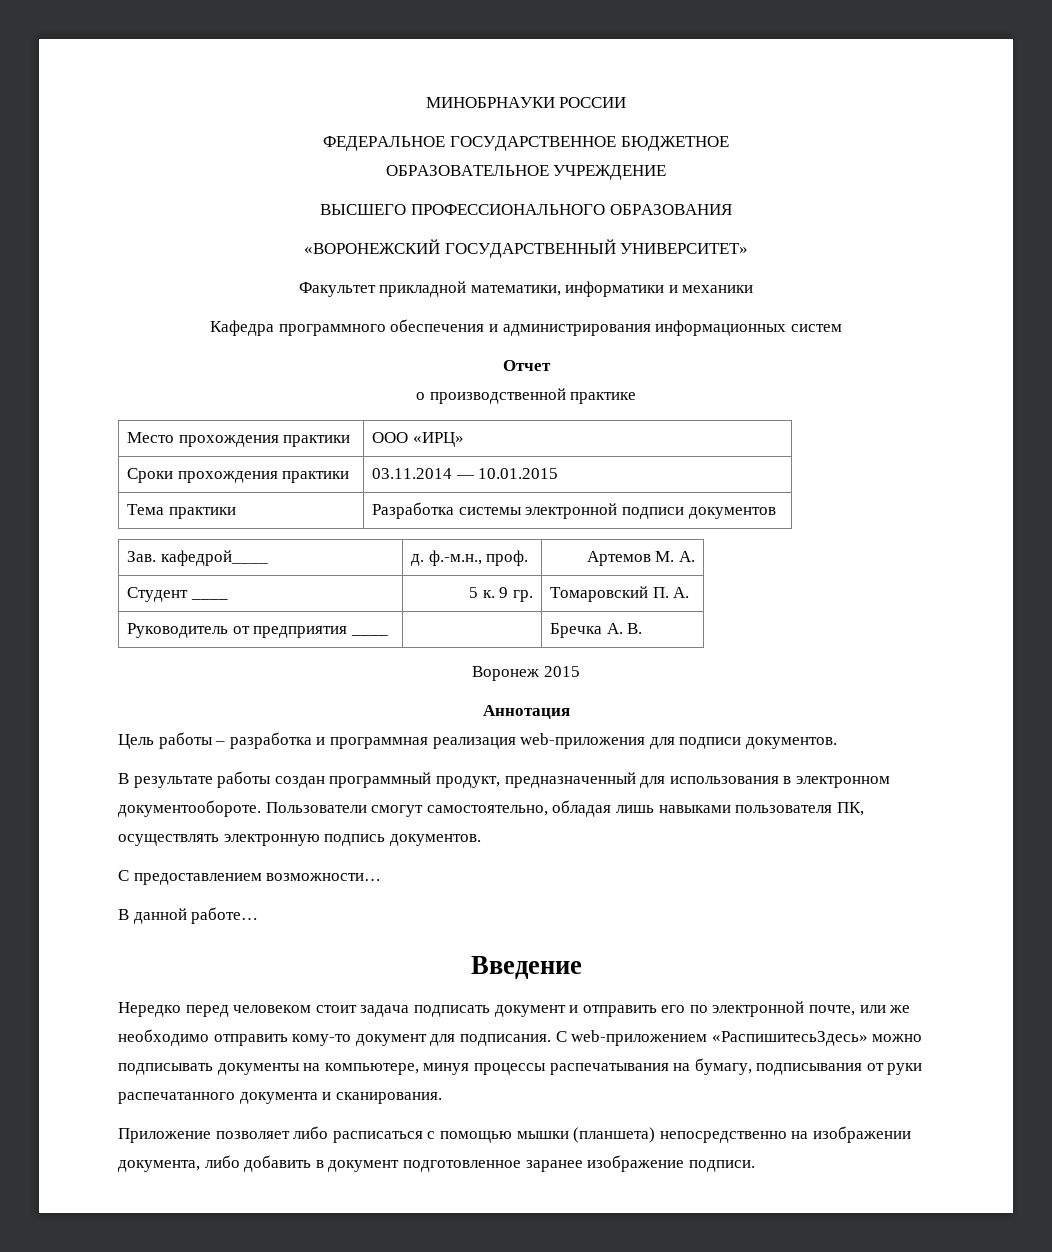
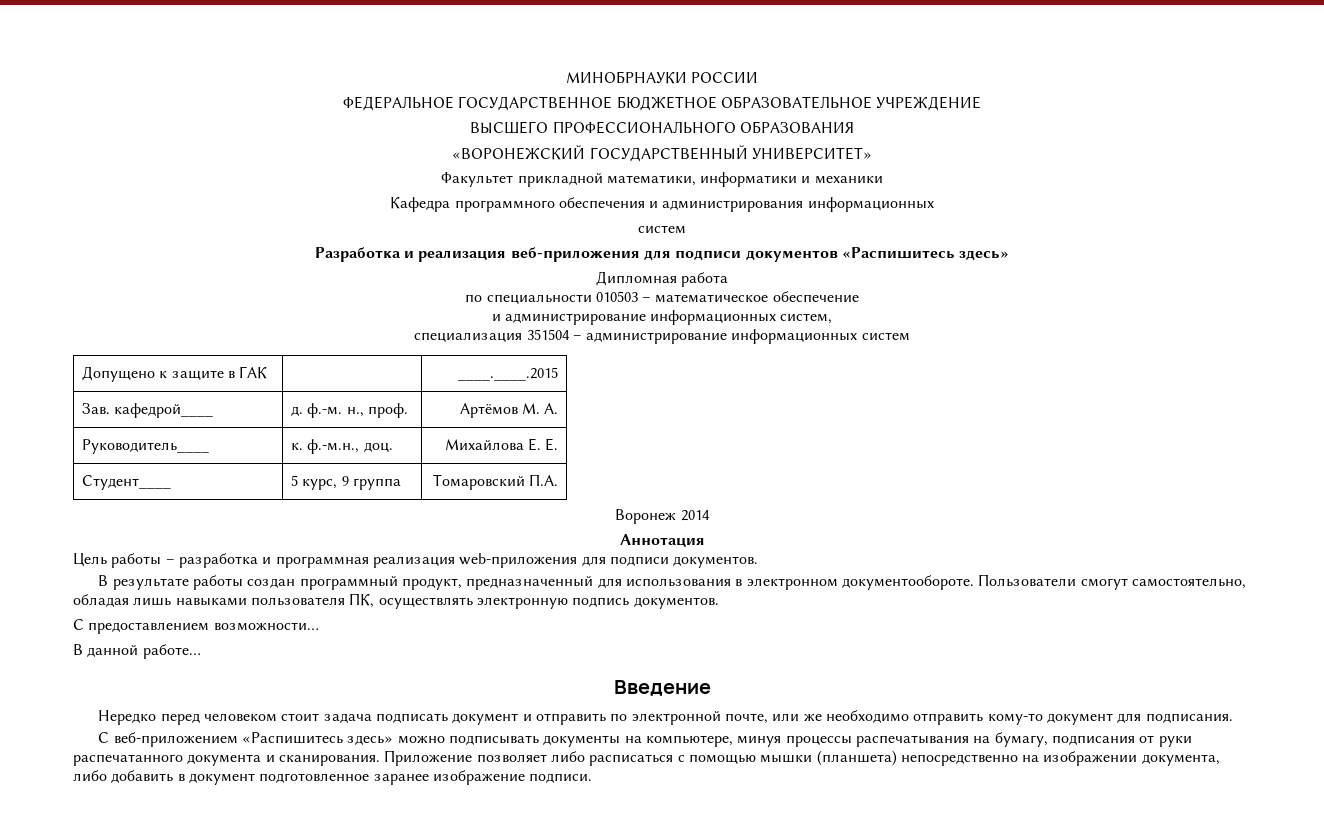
- ФЕДЕРАЛЬНОЕ ГОСУДАРСТВЕННОЕ БЮДЖЕТНОЕ
- ОБРАЗОВАТЕЛЬНОЕ УЧРЕЖДЕНИЕ
+ ФЕДЕРАЛЬНОЕ ГОСУДАРСТВЕННОЕ БЮДЖЕТНОЕ ОБРАЗОВАТЕЛЬНОЕ УЧРЕЖДЕНИЕ
- Кафедра программного обеспечения и администрирования информационных систем
- Отчет
- о производственной практике
- Место прохождения практики | ООО «ИРЦ»
- Сроки прохождения практики | 03.11.2014 — 10.01.2015
- Тема практики | Разработка системы электронной подписи документов
+ Кафедра программного обеспечения и администрирования информационных
+ систем
+ Разработка и реализация веб-приложения для подписи документов «Распишитесь здесь»
+ Дипломная работа
+ по специальности 010503 – математическое обеспечение
+ и администрирование информационных систем,
+ специализация 351504 – администрирование информационных систем
+ Допущено к защите в ГАК | | ____.____.2015
- Зав. кафедрой____ | д. ф.-м.н., проф. | Артемов М. А.
+ Зав. кафедрой____ | д. ф.-м. н., проф. | Артёмов М. А.
- Студент ____ | 5 к. 9 гр. | Томаровский П. А.
- Руководитель от предприятия ____ | | Бречка А. В.
+ Руководитель____ | к. ф.-м.н., доц. | Михайлова Е. Е.
+ Студент____ | 5 курс, 9 группа | Томаровский П.А.
- Воронеж 2015
+ Воронеж 2014
- Нередко перед человеком стоит задача подписать документ и отправить его по электронной почте, или же необходимо отправить кому-то документ для подписания. С web-приложением «РаспишитесьЗдесь» можно подписывать документы на компьютере, минуя процессы распечатывания на бумагу, подписывания от руки распечатанного документа и сканирования.
- Приложение позволяет либо расписаться с помощью мышки (планшета) непосредственно на изображении документа, либо добавить в документ подготовленное заранее изображение подписи.
+ Нередко перед человеком стоит задача подписать документ и отправить по электронной почте, или же необходимо отправить кому-то документ для подписания.
+ С веб-приложением «Распишитесь здесь» можно подписывать документы на компьютере, минуя процессы распечатывания на бумагу, подписания от руки распечатанного документа и сканирования. Приложение позволяет либо расписаться с помощью мышки (планшета) непосредственно на изображении документа, либо добавить в документ подготовленное заранее изображение подписи.

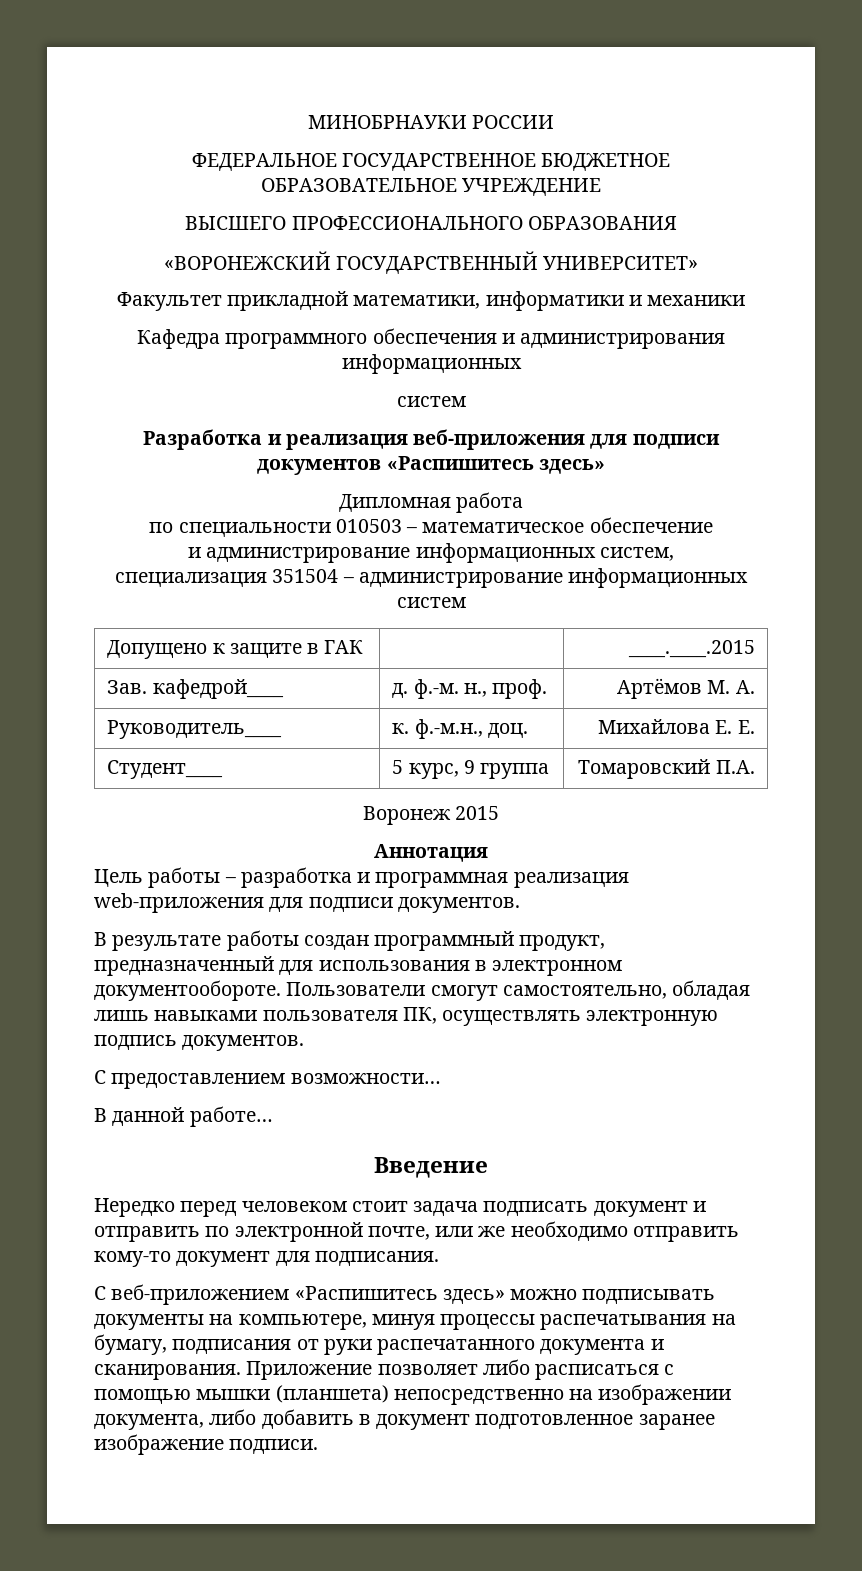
- Воронеж 2014
+ Воронеж 2015

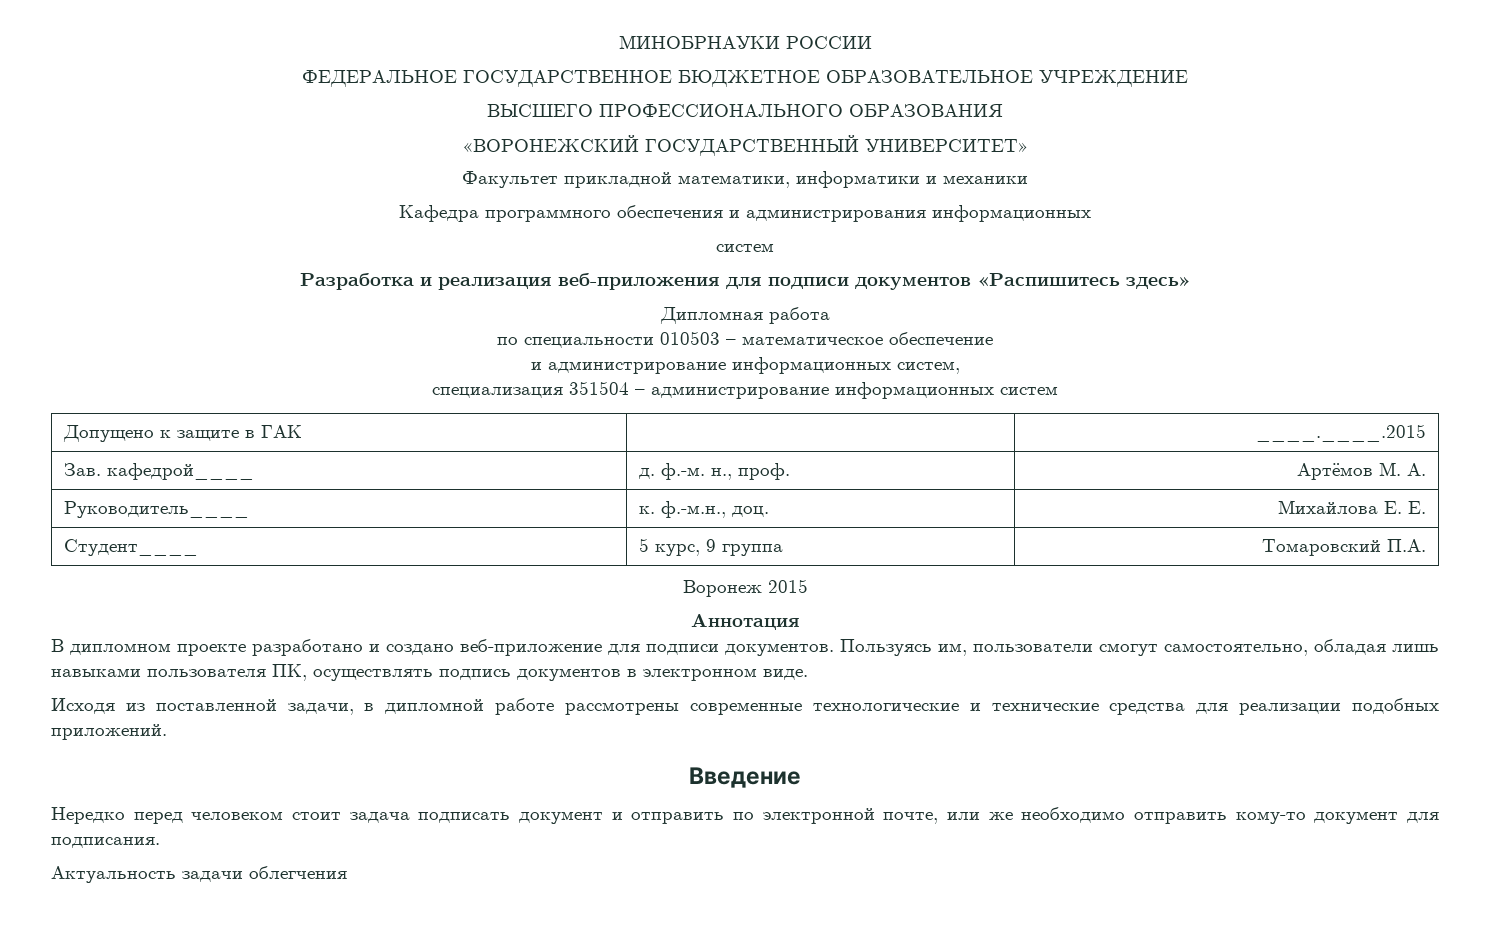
- Цель работы – разработка и программная реализация web-приложения для подписи документов.
- В результате работы создан программный продукт, предназначенный для использования в электронном документообороте. Пользователи смогут самостоятельно, обладая лишь навыками пользователя ПК, осуществлять электронную подпись документов.
- С предоставлением возможности…
- В данной работе…
+ В дипломном проекте разработано и создано веб-приложение для подписи документов. Пользуясь им, пользователи смогут самостоятельно, обладая лишь навыками пользователя ПК, осуществлять подпись документов в электронном виде.
+ Исходя из поставленной задачи, в дипломной работе рассмотрены современные технологические и технические средства для реализации подобных приложений.
- С веб-приложением «Распишитесь здесь» можно подписывать документы на компьютере, минуя процессы распечатывания на бумагу, подписания от руки распечатанного документа и сканирования. Приложение позволяет либо расписаться с помощью мышки (планшета) непосредственно на изображении документа, либо добавить в документ подготовленное заранее изображение подписи.
+ Актуальность задачи облегчения

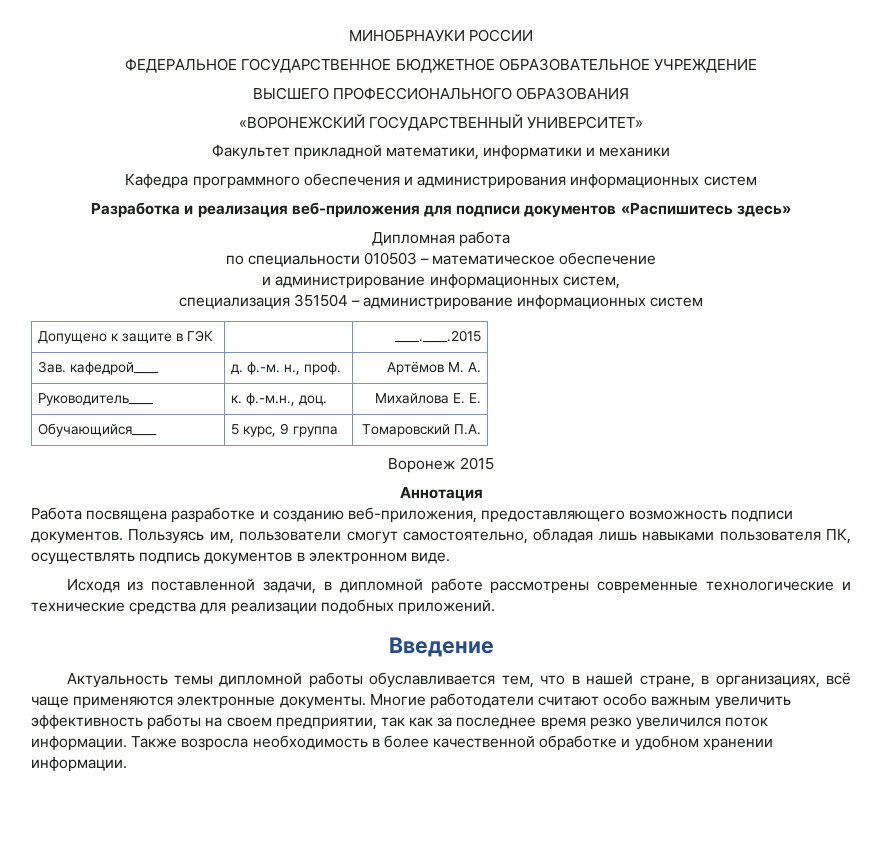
- Кафедра программного обеспечения и администрирования информационных
- систем
+ Кафедра программного обеспечения и администрирования информационных систем
- Допущено к защите в ГАК | | ____.____.2015
+ Допущено к защите в ГЭК | | ____.____.2015
- Студент____ | 5 курс, 9 группа | Томаровский П.А.
+ Обучающийся____ | 5 курс, 9 группа | Томаровский П.А.
- В дипломном проекте разработано и создано веб-приложение для подписи документов.
+ Работа посвящена разработке и созданию веб-приложения, предоставляющего возможность подписи документов.
- Нередко перед человеком стоит задача подписать документ и отправить по электронной почте, или же необходимо отправить кому-то документ для подписания.
- Актуальность задачи облегчения
+ Актуальность темы дипломной работы обуславливается тем, что в нашей стране, в организациях, всё чаще применяются электронные документы. Многие работодатели считают особо важным увеличить эффективность работы на своем предприятии, так как за последнее время резко увеличился поток информации. Также возросла необходимость в более качественной обработке и удобном хранении информации.

